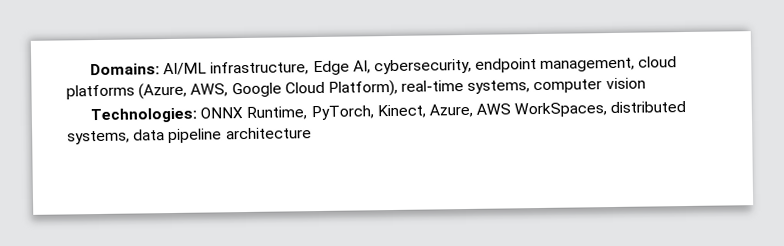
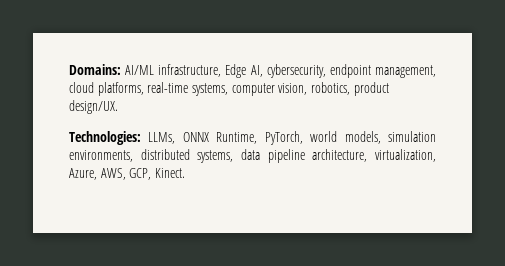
- Domains: AI/ML infrastructure, Edge AI, cybersecurity, endpoint management, cloud platforms (Azure, AWS, Google Cloud Platform), real-time systems, computer vision
+ Domains: AI/ML infrastructure, Edge AI, cybersecurity, endpoint management, cloud platforms, real-time systems, computer vision, robotics, product design/UX.
- Technologies: ONNX Runtime, PyTorch, Kinect, Azure, AWS WorkSpaces, distributed systems, data pipeline architecture
+ Technologies: LLMs, ONNX Runtime, PyTorch, world models, simulation environments, distributed systems, data pipeline architecture, virtualization, Azure, AWS, GCP, Kinect.

